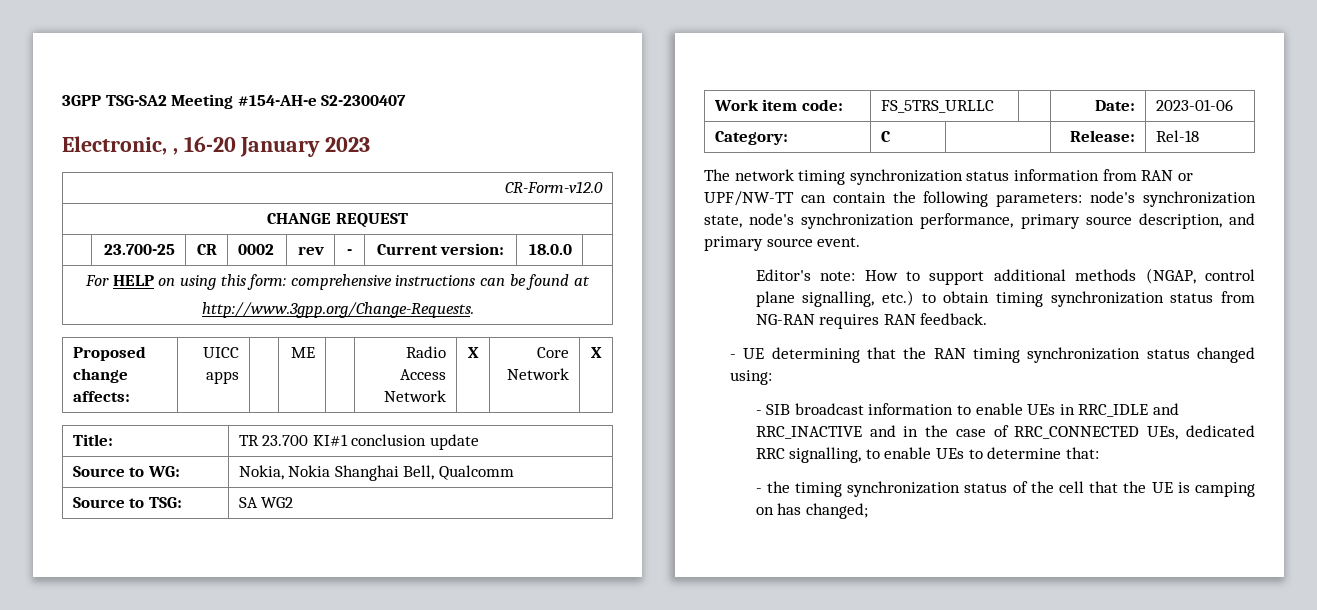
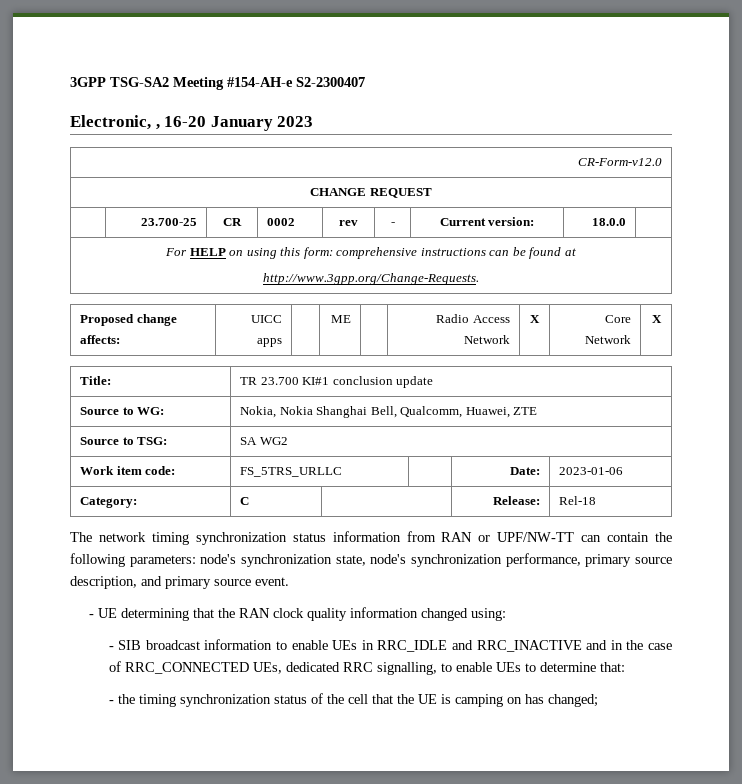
- Source to WG: | Nokia, Nokia Shanghai Bell, Qualcomm
+ Source to WG: | Nokia, Nokia Shanghai Bell, Qualcomm, Huawei, ZTE
- Editor's note: How to support additional methods (NGAP, control plane signalling, etc.) to obtain timing synchronization status from NG-RAN requires RAN feedback.
- - UE determining that the RAN timing synchronization status changed using:
+ - UE determining that the RAN clock quality information changed using:

